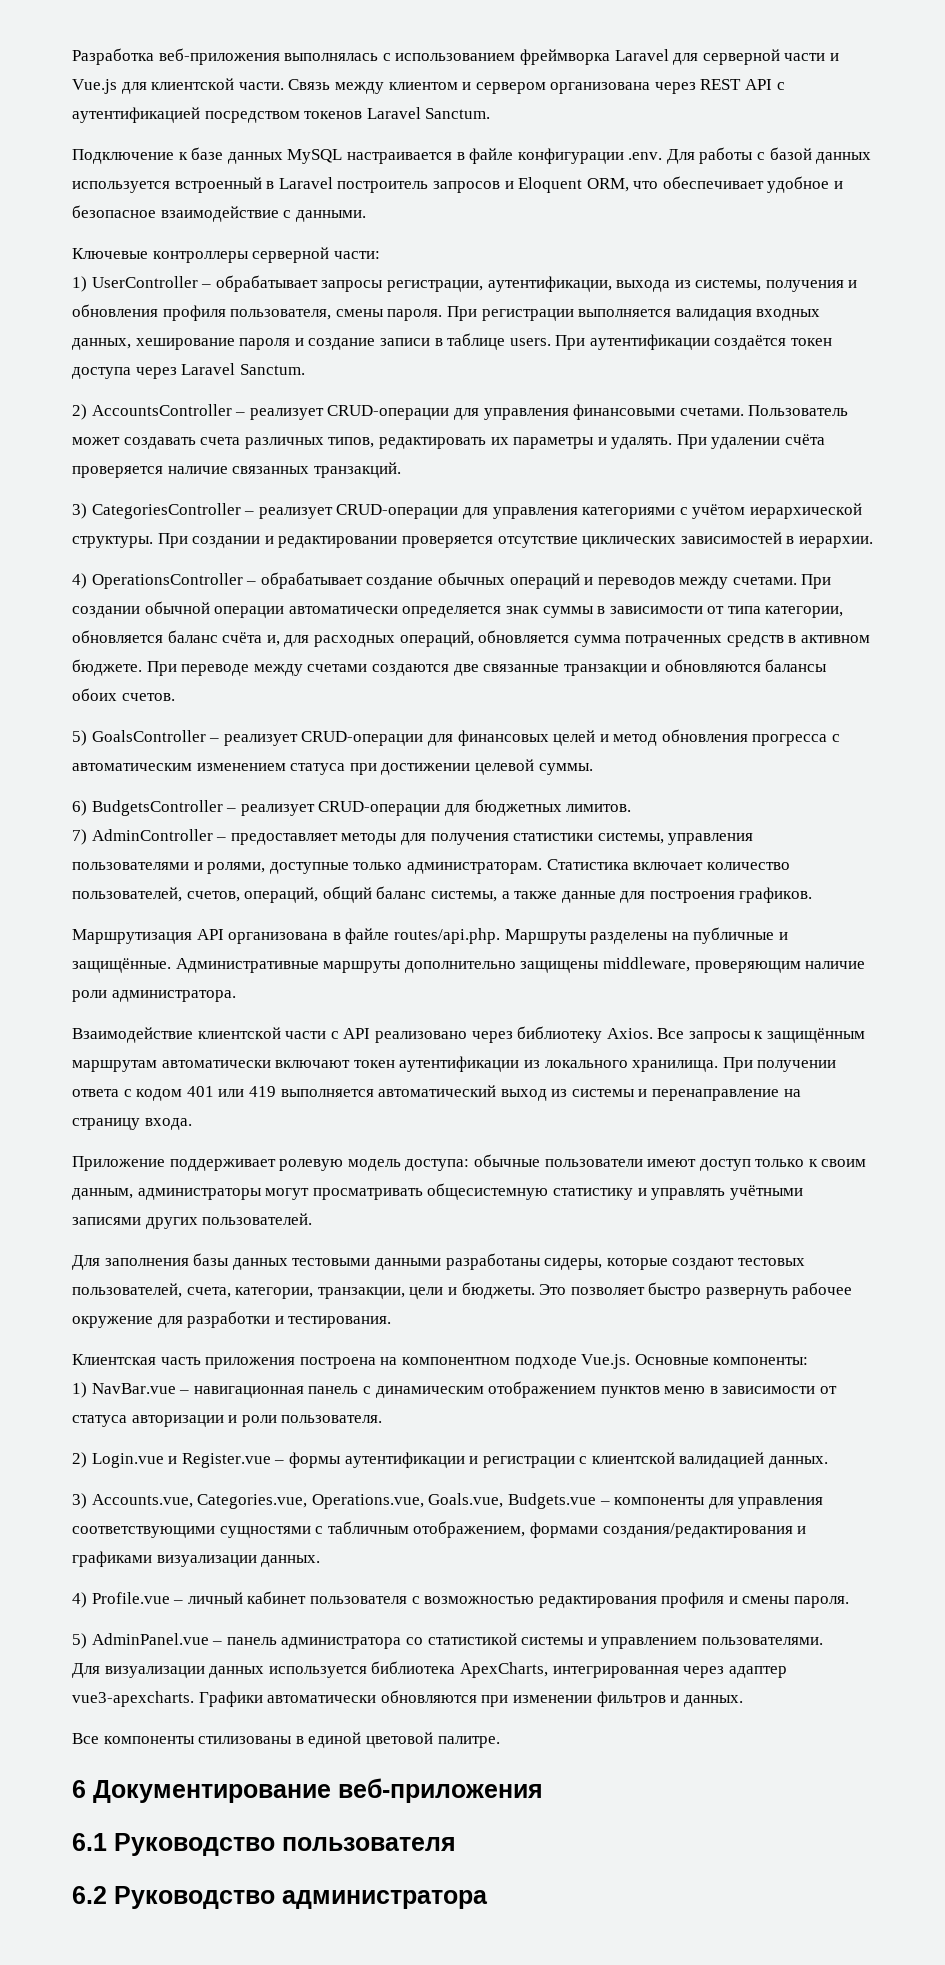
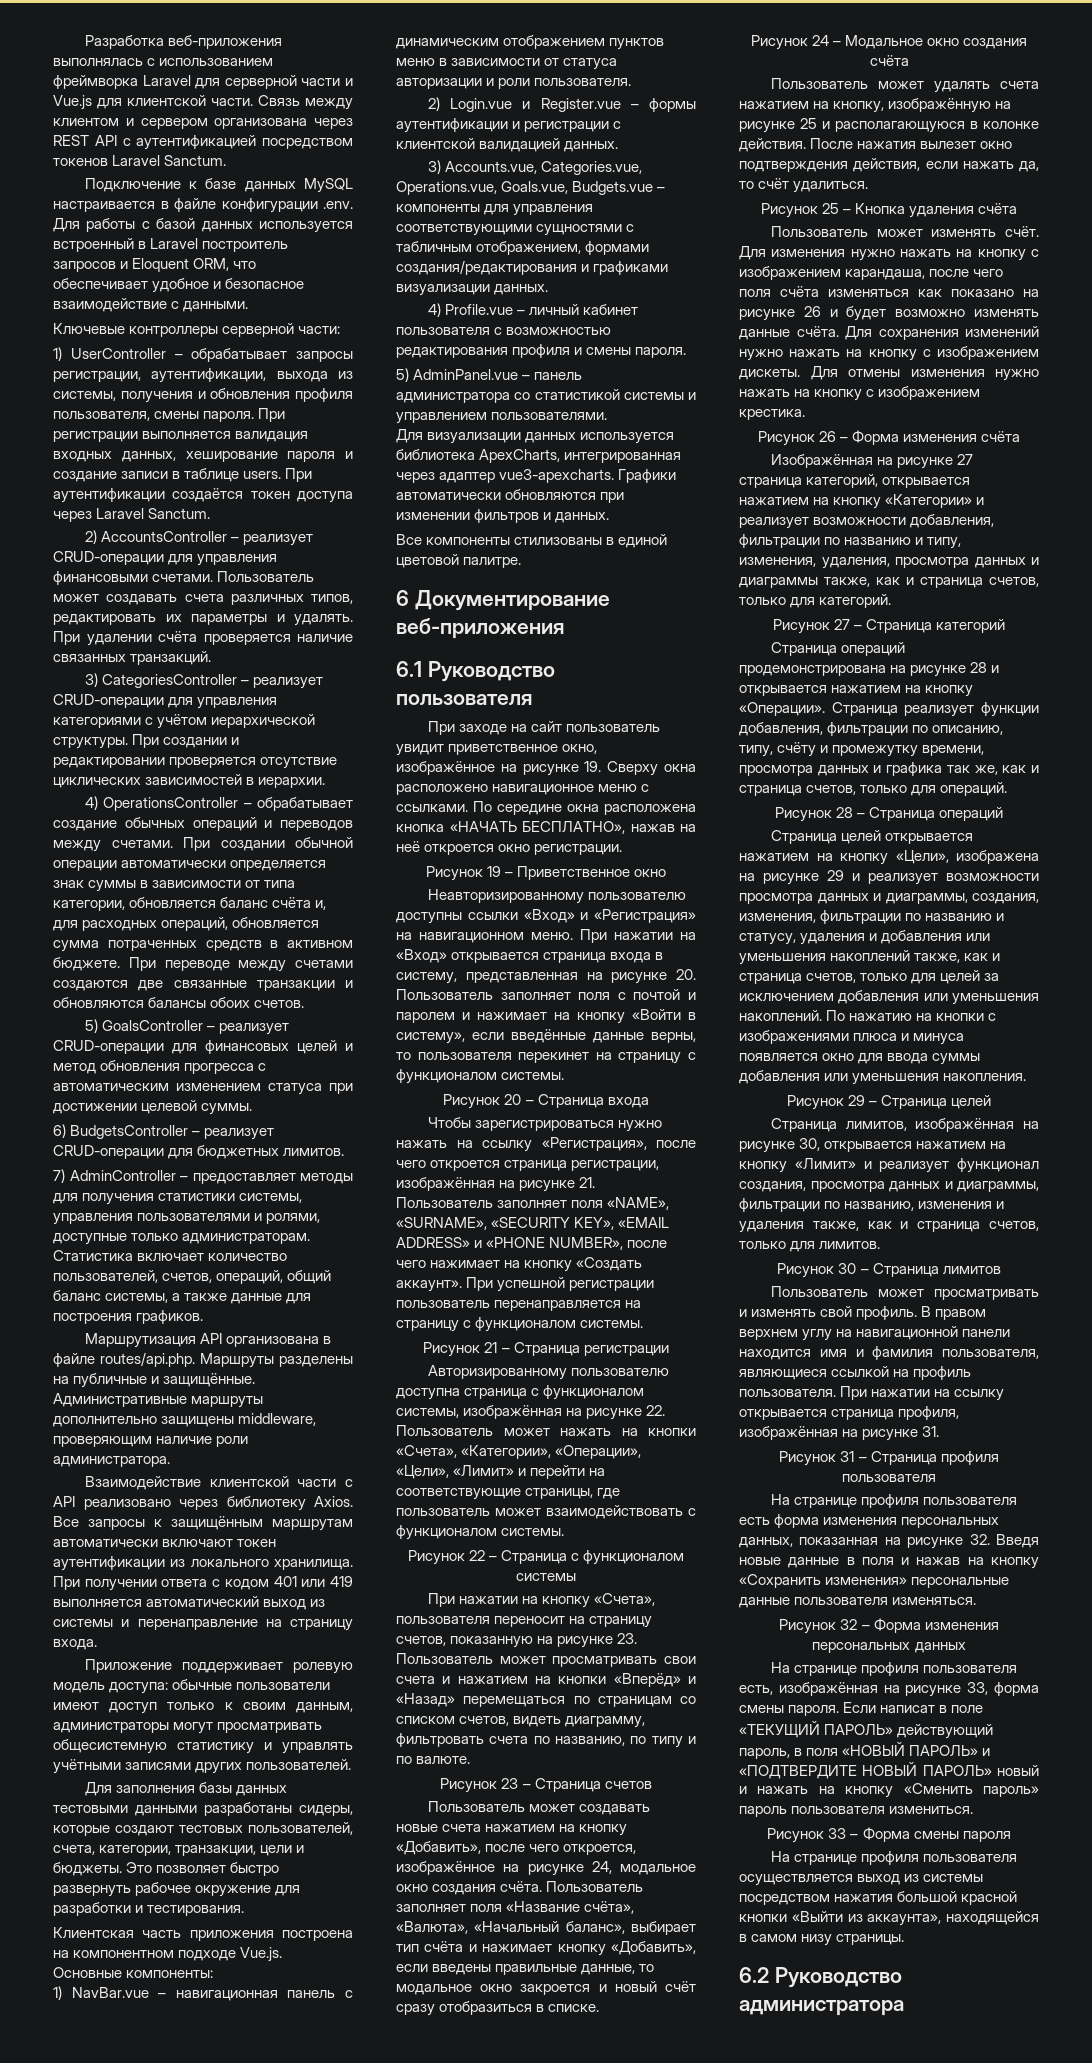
+ При заходе на сайт пользователь увидит приветственное окно, изображённое на рисунке 19. Сверху окна расположено навигационное меню с ссылками. По середине окна расположена кнопка «НАЧАТЬ БЕСПЛАТНО», нажав на неё откроется окно регистрации.
+ Рисунок 19 – Приветственное окно
+ Неавторизированному пользователю доступны ссылки «Вход» и «Регистрация» на навигационном меню. При нажатии на «Вход» открывается страница входа в систему, представленная на рисунке 20. Пользователь заполняет поля с почтой и паролем и нажимает на кнопку «Войти в систему», если введённые данные верны, то пользователя перекинет на страницу с функционалом системы.
+ Рисунок 20 – Страница входа
+ Чтобы зарегистрироваться нужно нажать на ссылку «Регистрация», после чего откроется страница регистрации, изображённая на рисунке 21. Пользователь заполняет поля «NAME», «SURNAME», «SECURITY KEY», «EMAIL ADDRESS» и «PHONE NUMBER», после чего нажимает на кнопку «Создать аккаунт». При успешной регистрации пользователь перенаправляется на страницу с функционалом системы.
+ Рисунок 21 – Страница регистрации
+ Авторизированному пользователю доступна страница с функционалом системы, изображённая на рисунке 22. Пользователь может нажать на кнопки «Счета», «Категории», «Операции», «Цели», «Лимит» и перейти на соответствующие страницы, где пользователь может взаимодействовать с функционалом системы.
+ Рисунок 22 – Страница с функционалом системы
+ При нажатии на кнопку «Счета», пользователя переносит на страницу счетов, показанную на рисунке 23. Пользователь может просматривать свои счета и нажатием на кнопки «Вперёд» и «Назад» перемещаться по страницам со списком счетов, видеть диаграмму, фильтровать счета по названию, по типу и по валюте.
+ Рисунок 23 – Страница счетов
+ Пользователь может создавать новые счета нажатием на кнопку «Добавить», после чего откроется, изображённое на рисунке 24, модальное окно создания счёта. Пользователь заполняет поля «Название счёта», «Валюта», «Начальный баланс», выбирает тип счёта и нажимает кнопку «Добавить», если введены правильные данные, то модальное окно закроется и новый счёт сразу отобразиться в списке.
+ Рисунок 24 – Модальное окно создания счёта
+ Пользователь может удалять счета нажатием на кнопку, изображённую на рисунке 25 и располагающуюся в колонке действия. После нажатия вылезет окно подтверждения действия, если нажать да, то счёт удалиться.
+ Рисунок 25 – Кнопка удаления счёта
+ Пользователь может изменять счёт. Для изменения нужно нажать на кнопку с изображением карандаша, после чего поля счёта изменяться как показано на рисунке 26 и будет возможно изменять данные счёта. Для сохранения изменений нужно нажать на кнопку с изображением дискеты. Для отмены изменения нужно нажать на кнопку с изображением крестика.
+ Рисунок 26 – Форма изменения счёта
+ Изображённая на рисунке 27 страница категорий, открывается нажатием на кнопку «Категории» и реализует возможности добавления, фильтрации по названию и типу, изменения, удаления, просмотра данных и диаграммы также, как и страница счетов, только для категорий.
+ Рисунок 27 – Страница категорий
+ Страница операций продемонстрирована на рисунке 28 и открывается нажатием на кнопку «Операции». Страница реализует функции добавления, фильтрации по описанию, типу, счёту и промежутку времени, просмотра данных и графика так же, как и страница счетов, только для операций.
+ Рисунок 28 – Страница операций
+ Страница целей открывается нажатием на кнопку «Цели», изображена на рисунке 29 и реализует возможности просмотра данных и диаграммы, создания, изменения, фильтрации по названию и статусу, удаления и добавления или уменьшения накоплений также, как и страница счетов, только для целей за исключением добавления или уменьшения накоплений. По нажатию на кнопки с изображениями плюса и минуса появляется окно для ввода суммы добавления или уменьшения накопления.
+ Рисунок 29 – Страница целей
+ Страница лимитов, изображённая на рисунке 30, открывается нажатием на кнопку «Лимит» и реализует функционал создания, просмотра данных и диаграммы, фильтрации по названию, изменения и удаления также, как и страница счетов, только для лимитов.
+ Рисунок 30 – Страница лимитов
+ Пользователь может просматривать и изменять свой профиль. В правом верхнем углу на навигационной панели находится имя и фамилия пользователя, являющиеся ссылкой на профиль пользователя. При нажатии на ссылку открывается страница профиля, изображённая на рисунке 31.
+ Рисунок 31 – Страница профиля пользователя
+ На странице профиля пользователя есть форма изменения персональных данных, показанная на рисунке 32. Введя новые данные в поля и нажав на кнопку «Сохранить изменения» персональные данные пользователя изменяться.
+ Рисунок 32 – Форма изменения персональных данных
+ На странице профиля пользователя есть, изображённая на рисунке 33, форма смены пароля. Если написат в поле «ТЕКУЩИЙ ПАРОЛЬ» действующий пароль, в поля «НОВЫЙ ПАРОЛЬ» и «ПОДТВЕРДИТЕ НОВЫЙ ПАРОЛЬ» новый и нажать на кнопку «Сменить пароль» пароль пользователя измениться.
+ Рисунок 33 – Форма смены пароля
+ На странице профиля пользователя осуществляется выход из системы посредством нажатия большой красной кнопки «Выйти из аккаунта», находящейся в самом низу страницы.

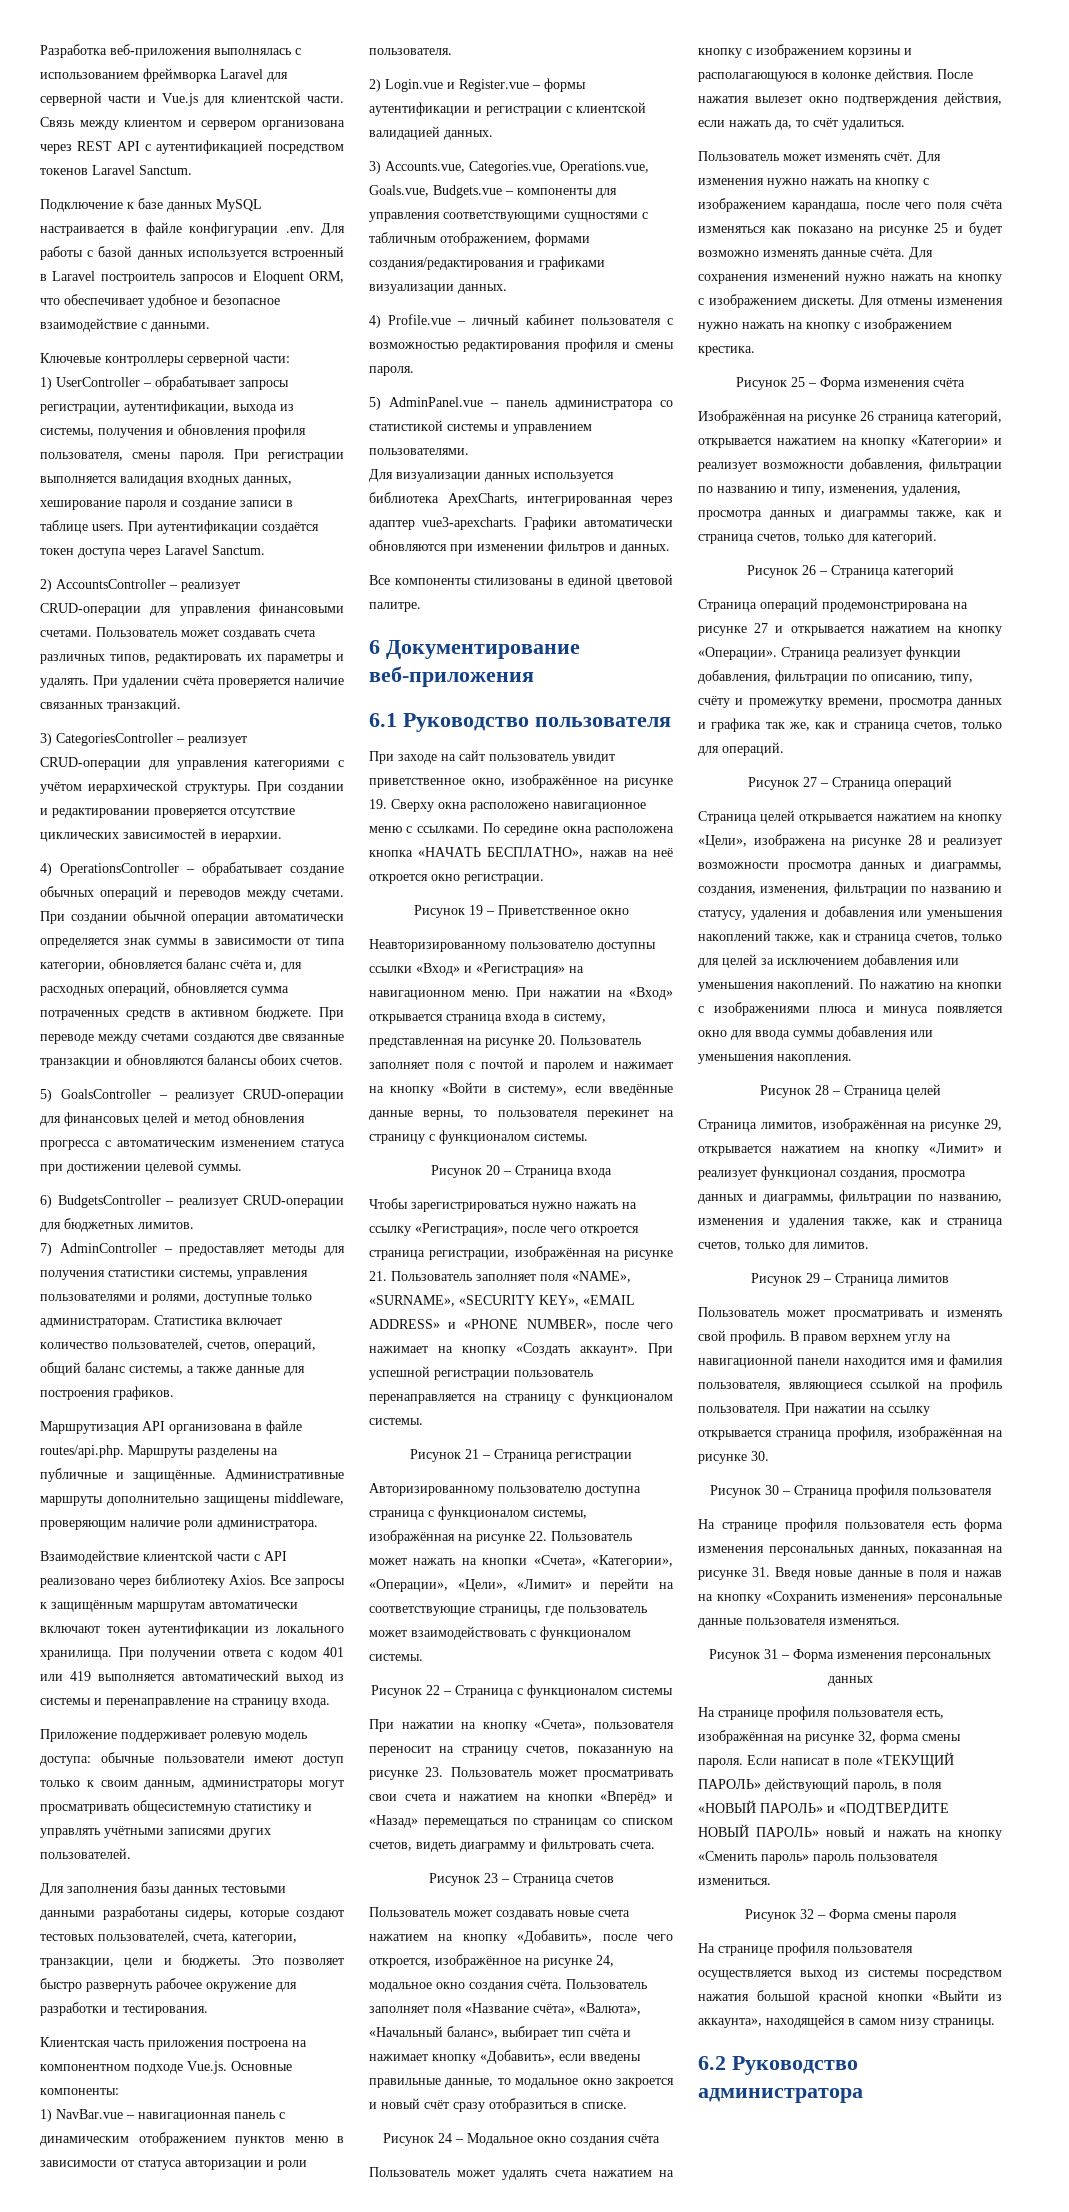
- При нажатии на кнопку «Счета», пользователя переносит на страницу счетов, показанную на рисунке 23. Пользователь может просматривать свои счета и нажатием на кнопки «Вперёд» и «Назад» перемещаться по страницам со списком счетов, видеть диаграмму, фильтровать счета по названию, по типу и по валюте.
+ При нажатии на кнопку «Счета», пользователя переносит на страницу счетов, показанную на рисунке 23. Пользователь может просматривать свои счета и нажатием на кнопки «Вперёд» и «Назад» перемещаться по страницам со списком счетов, видеть диаграмму и фильтровать счета.
- Пользователь может удалять счета нажатием на кнопку, изображённую на рисунке 25 и располагающуюся в колонке действия.
+ Пользователь может удалять счета нажатием на кнопку с изображением корзины и располагающуюся в колонке действия.
- Рисунок 25 – Кнопка удаления счёта
- Для изменения нужно нажать на кнопку с изображением карандаша, после чего поля счёта изменяться как показано на рисунке 26 и будет возможно изменять данные счёта.
+ Для изменения нужно нажать на кнопку с изображением карандаша, после чего поля счёта изменяться как показано на рисунке 25 и будет возможно изменять данные счёта.
- Рисунок 26 – Форма изменения счёта
+ Рисунок 25 – Форма изменения счёта
- Изображённая на рисунке 27 страница категорий, открывается нажатием на кнопку «Категории» и реализует возможности добавления, фильтрации по названию и типу, изменения, удаления, просмотра данных и диаграммы также, как и страница счетов, только для категорий.
+ Изображённая на рисунке 26 страница категорий, открывается нажатием на кнопку «Категории» и реализует возможности добавления, фильтрации по названию и типу, изменения, удаления, просмотра данных и диаграммы также, как и страница счетов, только для категорий.
- Рисунок 27 – Страница категорий
+ Рисунок 26 – Страница категорий
- Страница операций продемонстрирована на рисунке 28 и открывается нажатием на кнопку «Операции».
+ Страница операций продемонстрирована на рисунке 27 и открывается нажатием на кнопку «Операции».
- Рисунок 28 – Страница операций
+ Рисунок 27 – Страница операций
- Страница целей открывается нажатием на кнопку «Цели», изображена на рисунке 29 и реализует возможности просмотра данных и диаграммы, создания, изменения, фильтрации по названию и статусу, удаления и добавления или уменьшения накоплений также, как и страница счетов, только для целей за исключением добавления или уменьшения накоплений.
+ Страница целей открывается нажатием на кнопку «Цели», изображена на рисунке 28 и реализует возможности просмотра данных и диаграммы, создания, изменения, фильтрации по названию и статусу, удаления и добавления или уменьшения накоплений также, как и страница счетов, только для целей за исключением добавления или уменьшения накоплений.
- Рисунок 29 – Страница целей
+ Рисунок 28 – Страница целей
- Страница лимитов, изображённая на рисунке 30, открывается нажатием на кнопку «Лимит» и реализует функционал создания, просмотра данных и диаграммы, фильтрации по названию, изменения и удаления также, как и страница счетов, только для лимитов.
+ Страница лимитов, изображённая на рисунке 29, открывается нажатием на кнопку «Лимит» и реализует функционал создания, просмотра данных и диаграммы, фильтрации по названию, изменения и удаления также, как и страница счетов, только для лимитов.
- Рисунок 30 – Страница лимитов
+ Рисунок 29 – Страница лимитов
- При нажатии на ссылку открывается страница профиля, изображённая на рисунке 31.
- Рисунок 31 – Страница профиля пользователя
+ При нажатии на ссылку открывается страница профиля, изображённая на рисунке 30.
+ Рисунок 30 – Страница профиля пользователя
- На странице профиля пользователя есть форма изменения персональных данных, показанная на рисунке 32. Введя новые данные в поля и нажав на кнопку «Сохранить изменения» персональные данные пользователя изменяться.
+ На странице профиля пользователя есть форма изменения персональных данных, показанная на рисунке 31. Введя новые данные в поля и нажав на кнопку «Сохранить изменения» персональные данные пользователя изменяться.
- Рисунок 32 – Форма изменения персональных данных
+ Рисунок 31 – Форма изменения персональных данных
- На странице профиля пользователя есть, изображённая на рисунке 33, форма смены пароля.
+ На странице профиля пользователя есть, изображённая на рисунке 32, форма смены пароля.
- Рисунок 33 – Форма смены пароля
+ Рисунок 32 – Форма смены пароля

